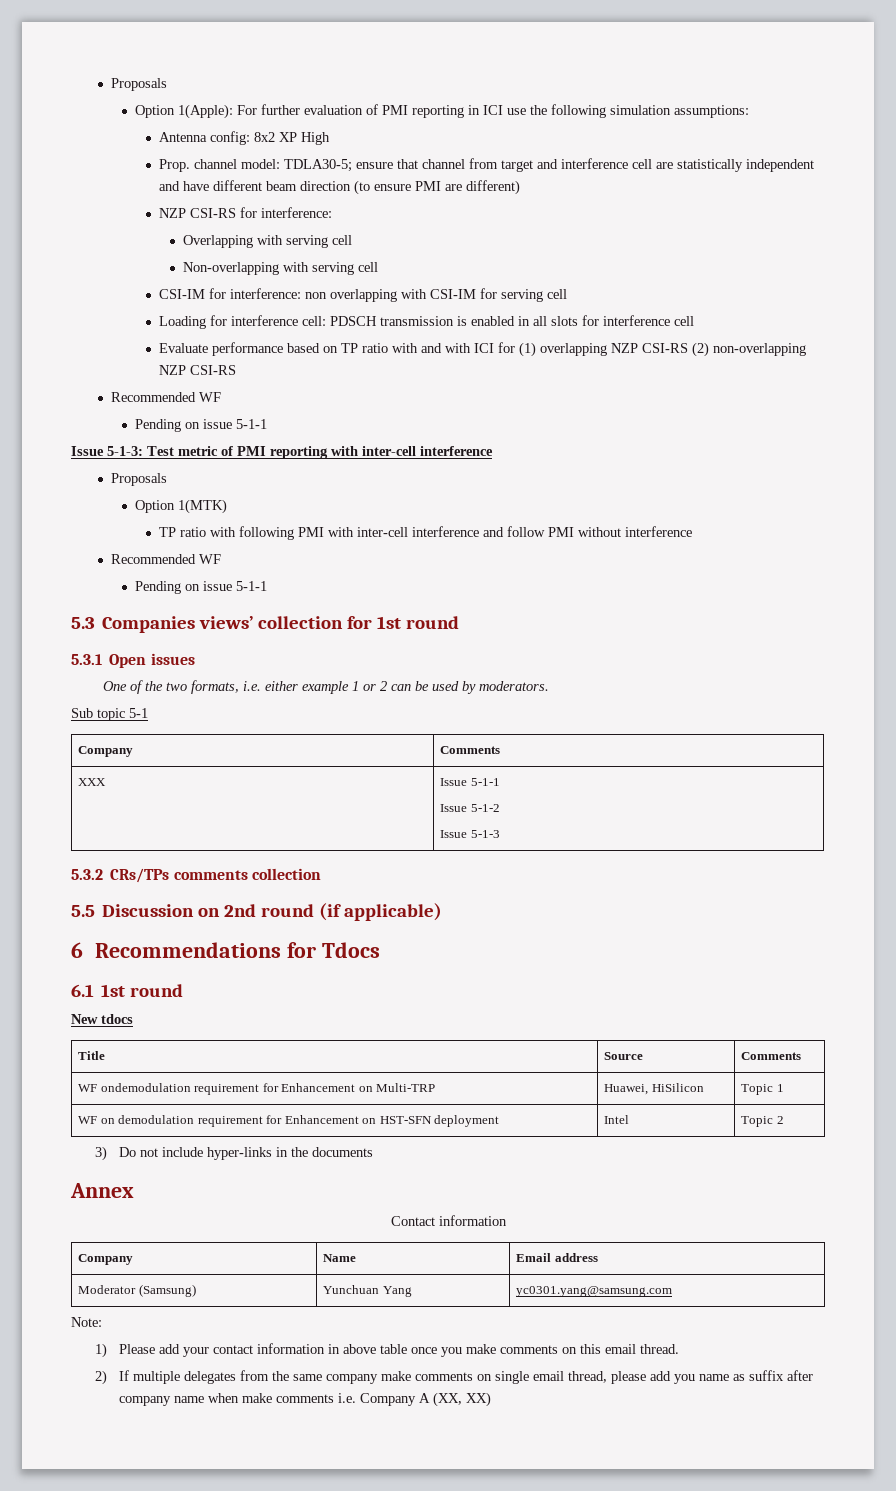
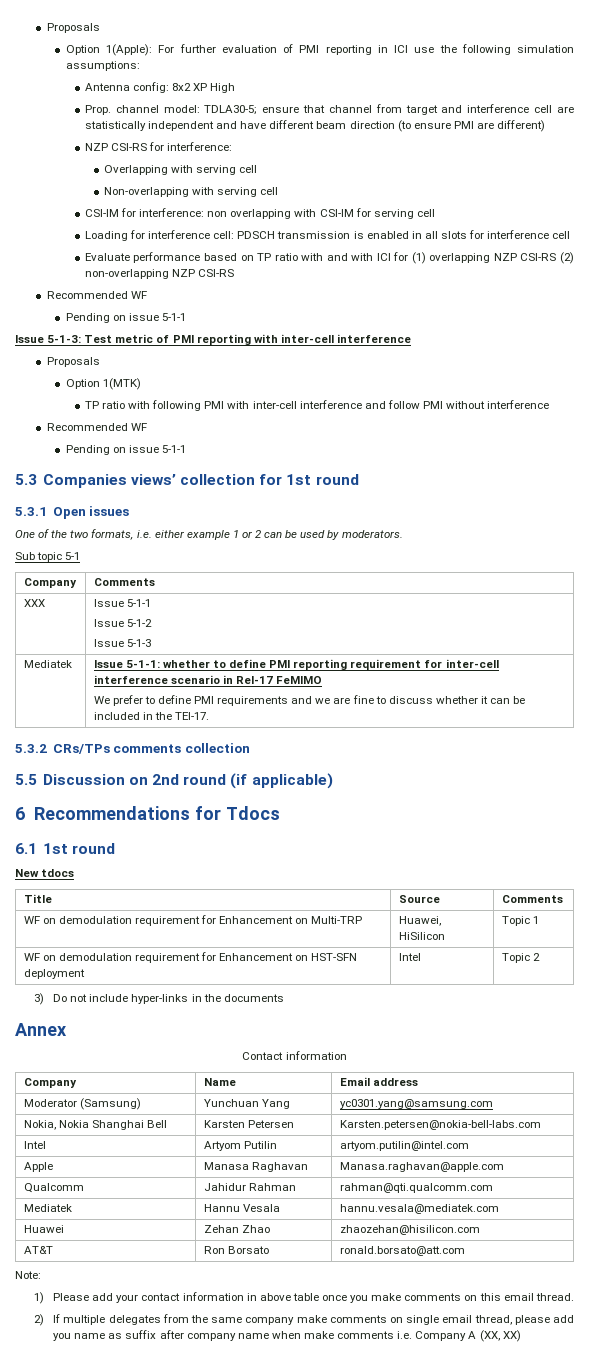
+ Mediatek | Issue 5-1-1: whether to define PMI reporting requirement for inter-cell interference scenario in Rel-17 FeMIMO
+ We prefer to define PMI requirements and we are fine to discuss whether it can be included in the TEI-17.
- WF ondemodulation requirement for Enhancement on Multi-TRP | Huawei, HiSilicon | Topic 1
+ WF on demodulation requirement for Enhancement on Multi-TRP | Huawei, HiSilicon | Topic 1
+ Nokia, Nokia Shanghai Bell | Karsten Petersen | Karsten.petersen@nokia-bell-labs.com
+ Intel | Artyom Putilin | artyom.putilin@intel.com
+ Apple | Manasa Raghavan | Manasa.raghavan@apple.com
+ Qualcomm | Jahidur Rahman | rahman@qti.qualcomm.com
+ Mediatek | Hannu Vesala | hannu.vesala@mediatek.com
+ Huawei | Zehan Zhao | zhaozehan@hisilicon.com
+ AT&T | Ron Borsato | ronald.borsato@att.com

